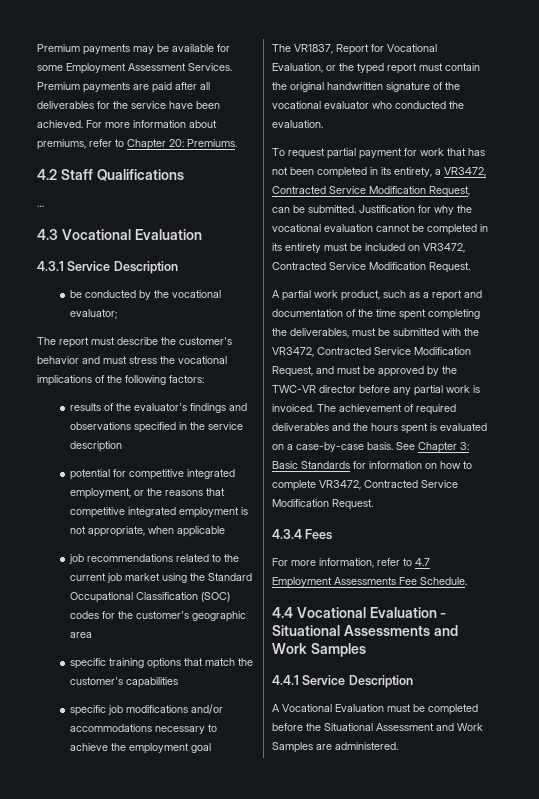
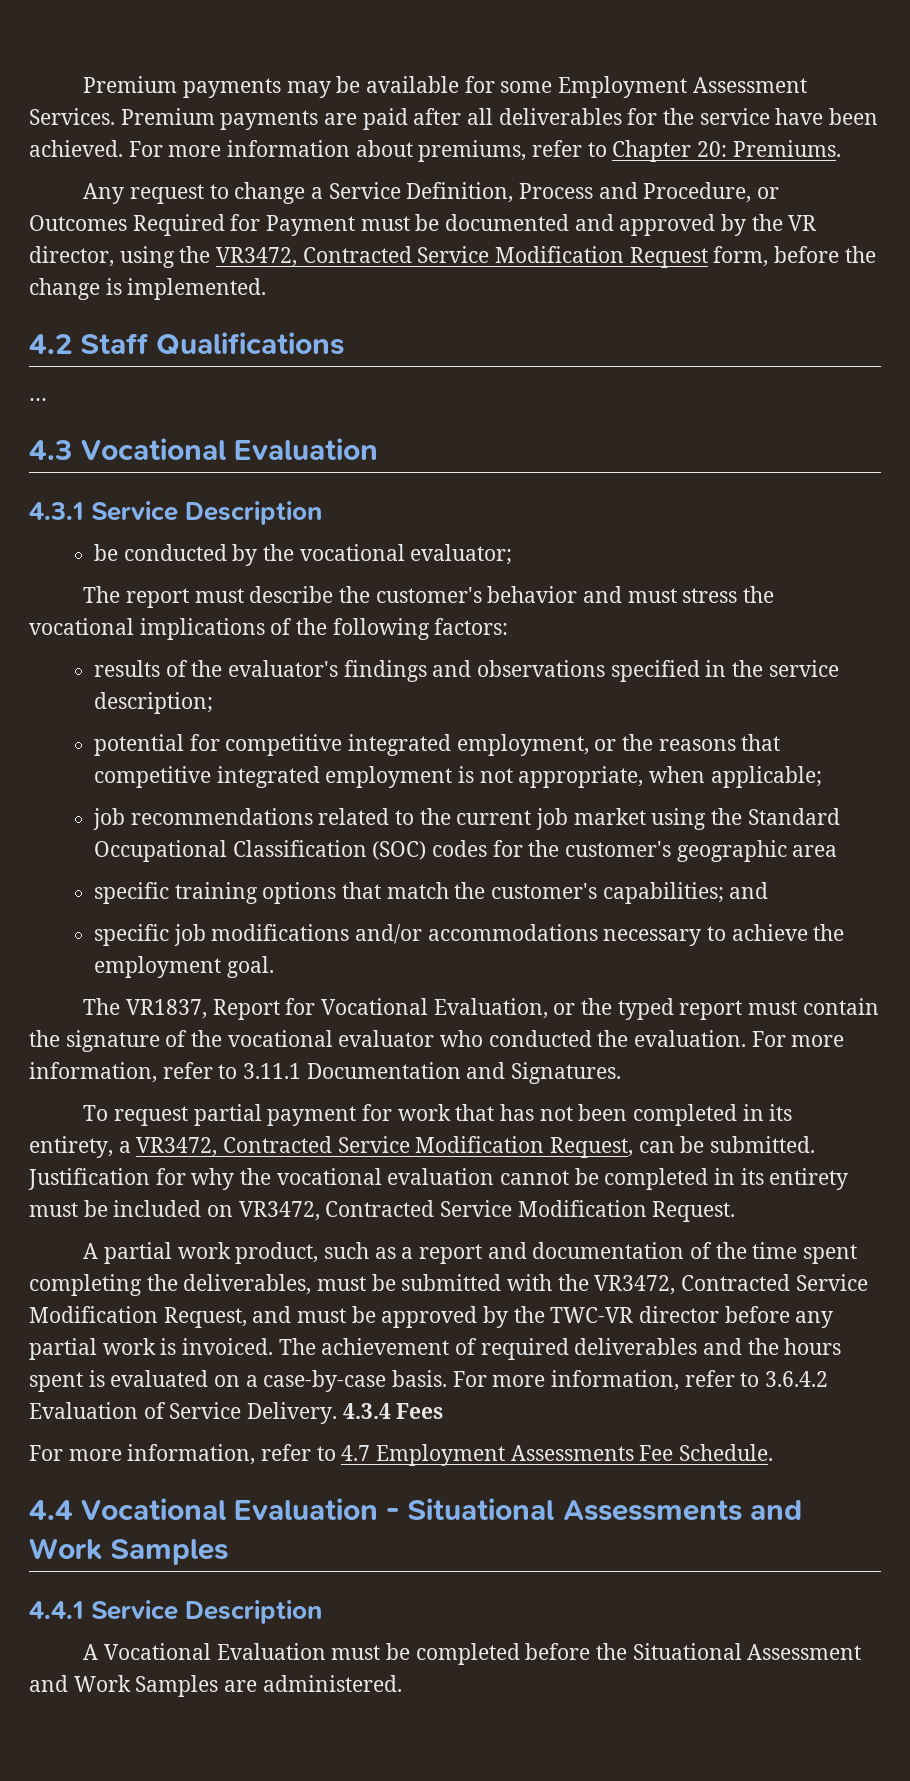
+ Any request to change a Service Definition, Process and Procedure, or Outcomes Required for Payment must be documented and approved by the VR director, using the VR3472, Contracted Service Modification Request form, before the change is implemented.
- results of the evaluator's findings and observations specified in the service description
+ results of the evaluator's findings and observations specified in the service description;
- potential for competitive integrated employment, or the reasons that competitive integrated employment is not appropriate, when applicable
+ potential for competitive integrated employment, or the reasons that competitive integrated employment is not appropriate, when applicable;
- specific training options that match the customer's capabilities
+ specific training options that match the customer's capabilities; and
- specific job modifications and/or accommodations necessary to achieve the employment goal
+ specific job modifications and/or accommodations necessary to achieve the employment goal.
- The VR1837, Report for Vocational Evaluation, or the typed report must contain the original handwritten signature of the vocational evaluator who conducted the evaluation.
+ The VR1837, Report for Vocational Evaluation, or the typed report must contain the signature of the vocational evaluator who conducted the evaluation. For more information, refer to 3.11.1 Documentation and Signatures.
- See Chapter 3: Basic Standards for information on how to complete VR3472, Contracted Service Modification Request.
- 4.3.4 Fees
+ For more information, refer to 3.6.4.2 Evaluation of Service Delivery. 4.3.4 Fees

